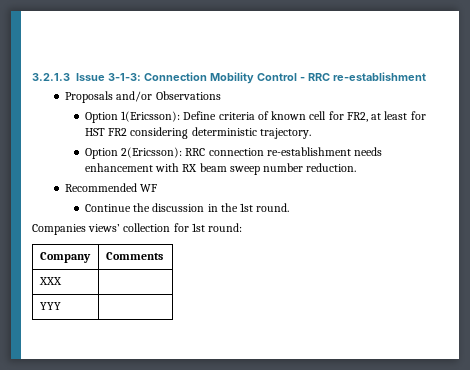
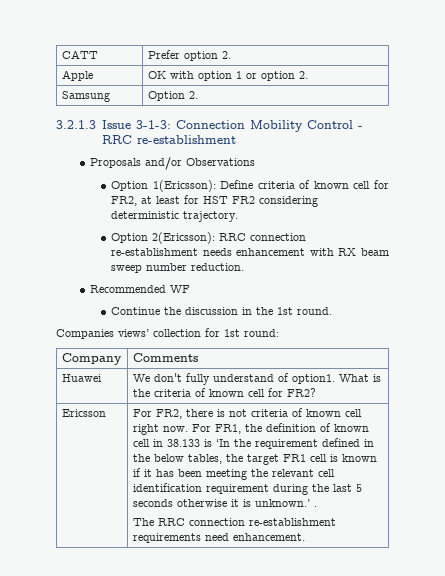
+ CATT | Prefer option 2.
+ Apple | OK with option 1 or option 2.
+ Samsung | Option 2.
- XXX |
- YYY |
+ Huawei | We don't fully understand of option1. What is the criteria of known cell for FR2?
+ Ericsson | For FR2, there is not criteria of known cell right now. For FR1, the definition of known cell in 38.133 is ‘In the requirement defined in the below tables, the target FR1 cell is known if it has been meeting the relevant cell identification requirement during the last 5 seconds otherwise it is unknown.’ .
+ The RRC connection re-establishment requirements need enhancement.

